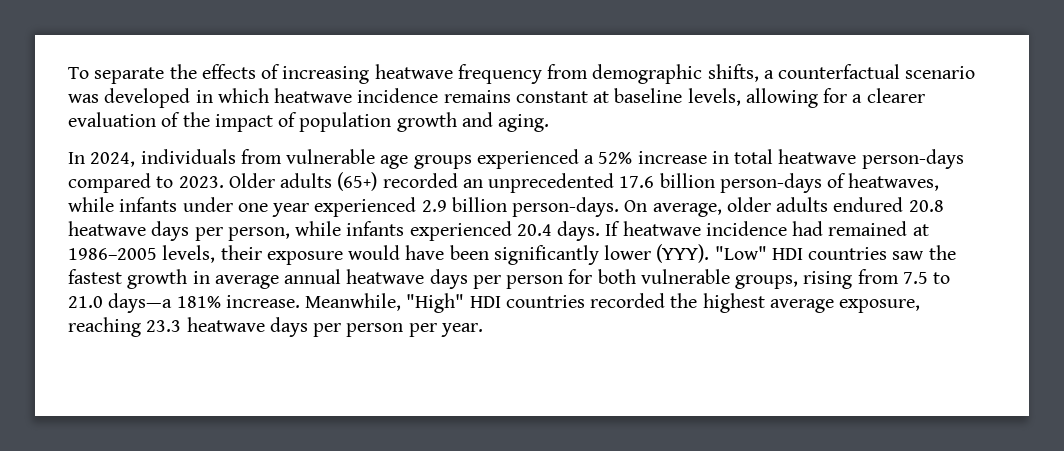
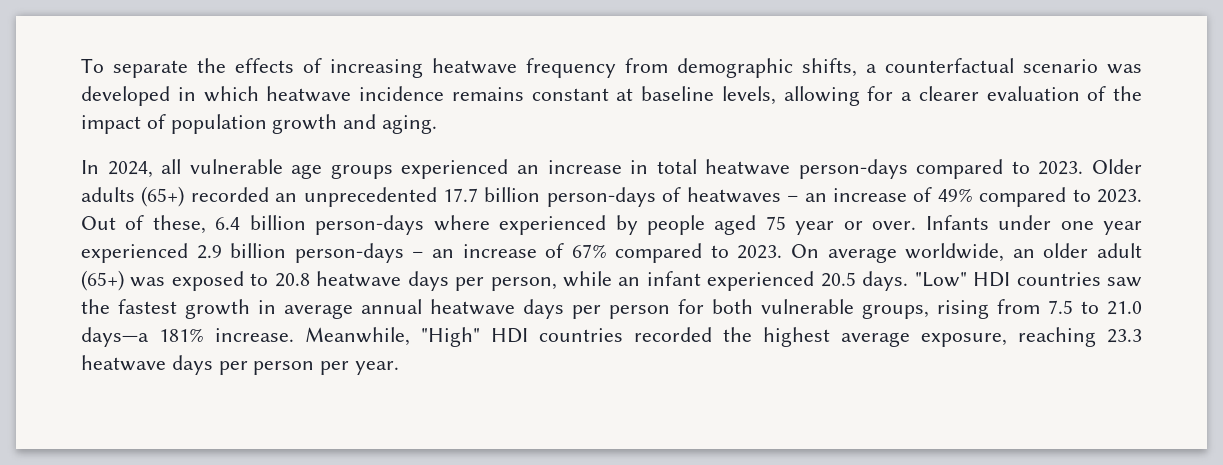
- In 2024, individuals from vulnerable age groups experienced a 52% increase in total heatwave person-days compared to 2023.
+ In 2024, all vulnerable age groups experienced an increase in total heatwave person-days compared to 2023.
- Older adults (65+) recorded an unprecedented 17.6 billion person-days of heatwaves, while infants under one year experienced 2.9 billion person-days. On average, older adults endured 20.8 heatwave days per person, while infants experienced 20.4 days. If heatwave incidence had remained at 1986–2005 levels, their exposure would have been significantly lower (YYY).
+ Older adults (65+) recorded an unprecedented 17.7 billion person-days of heatwaves – an increase of 49% compared to 2023. Out of these, 6.4 billion person-days where experienced by people aged 75 year or over. Infants under one year experienced 2.9 billion person-days – an increase of 67% compared to 2023. On average worldwide, an older adult (65+) was exposed to 20.8 heatwave days per person, while an infant experienced 20.5 days.

